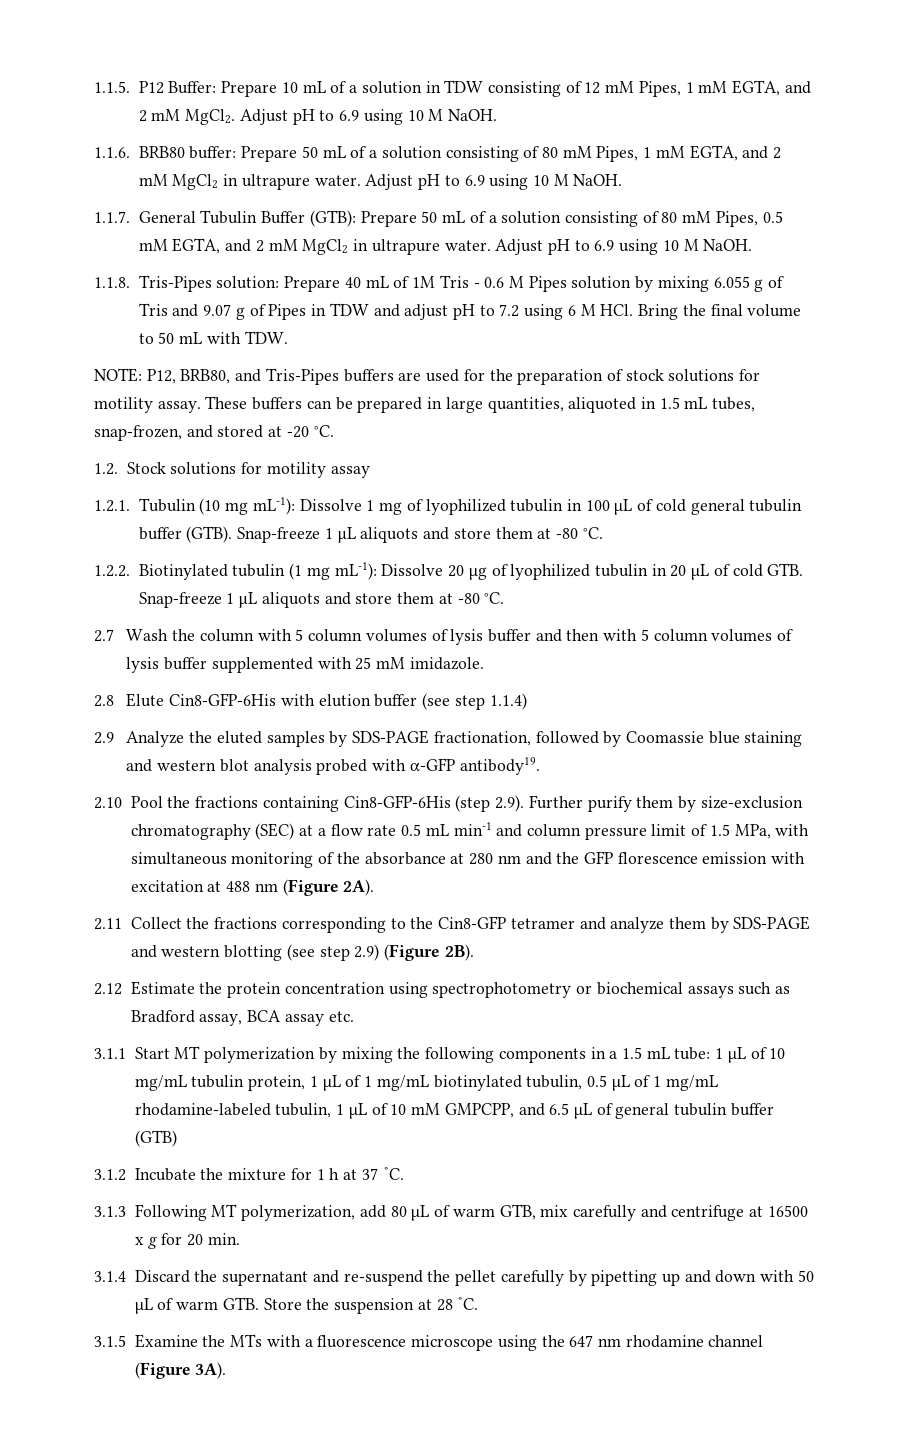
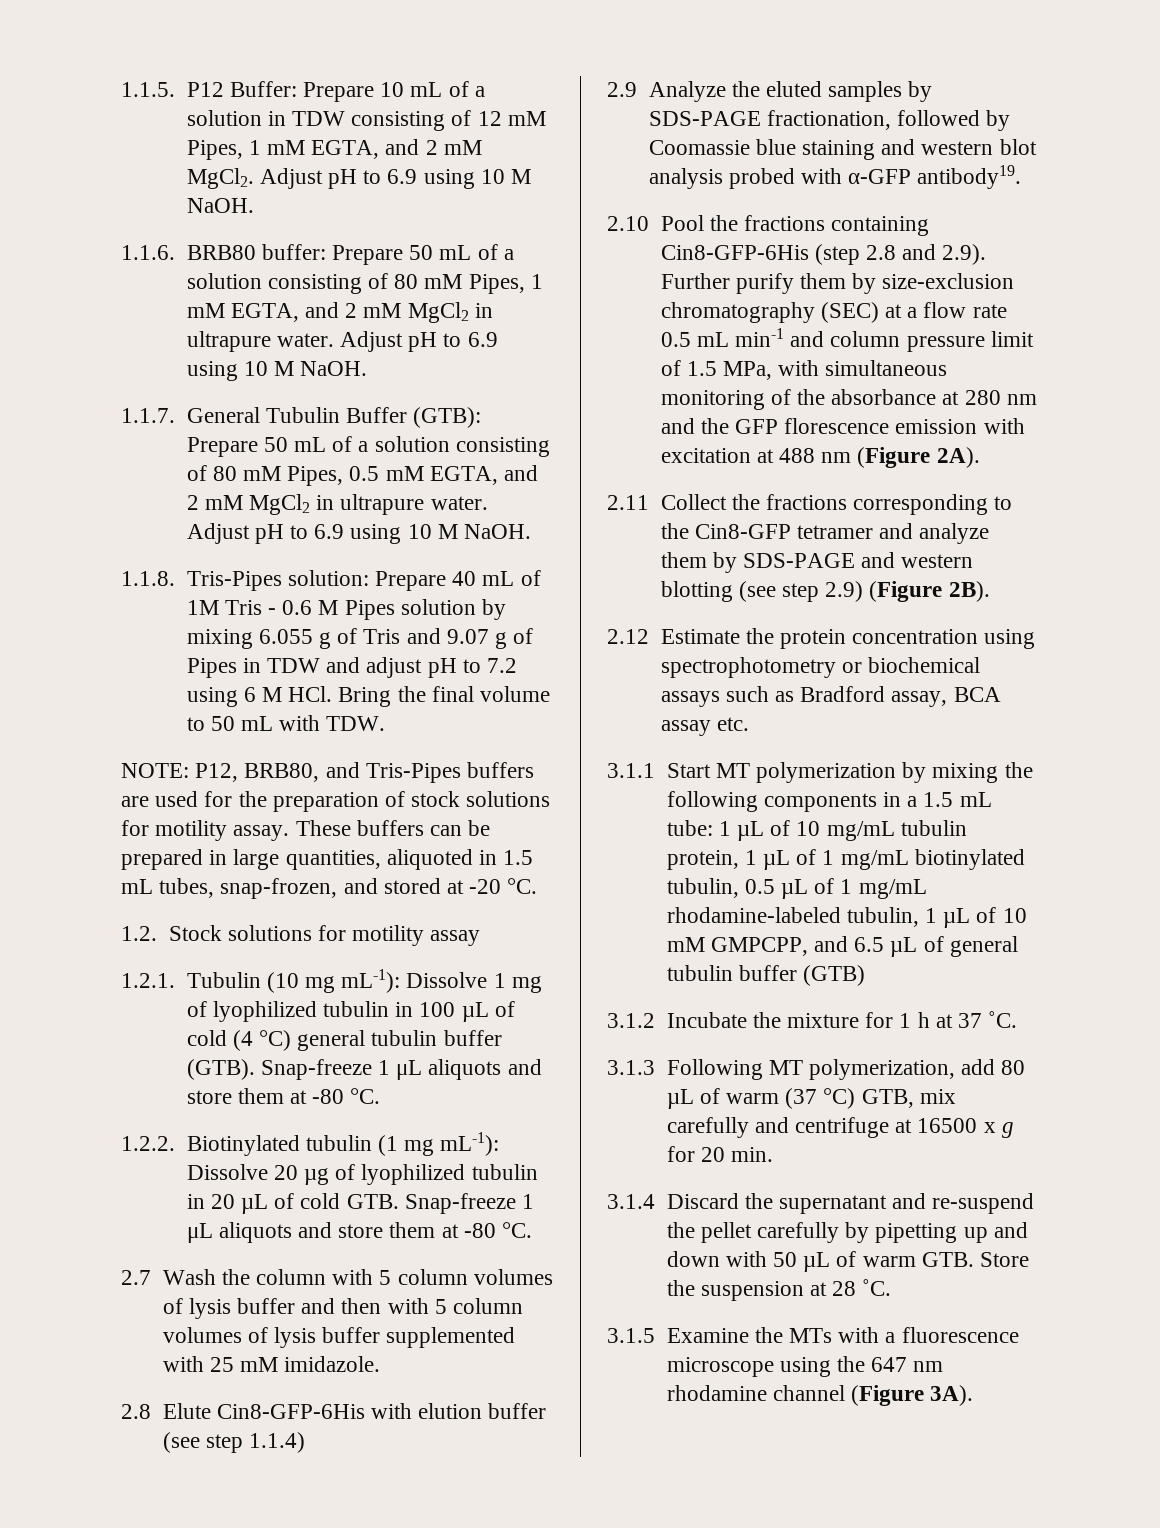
- 1.2.1. Tubulin (10 mg mL-1): Dissolve 1 mg of lyophilized tubulin in 100 µL of cold general tubulin buffer (GTB).
+ 1.2.1. Tubulin (10 mg mL-1): Dissolve 1 mg of lyophilized tubulin in 100 µL of cold (4 °C) general tubulin buffer (GTB).
- 2.10 Pool the fractions containing Cin8-GFP-6His (step 2.9). Further purify them by size-exclusion chromatography (SEC) at a flow rate 0.5 mL min-1 and column pressure limit of 1.5 MPa, with simultaneous monitoring of the absorbance at 280 nm and the GFP florescence emission with excitation at 488 nm (Figure 2A).
+ 2.10 Pool the fractions containing Cin8-GFP-6His (step 2.8 and 2.9). Further purify them by size-exclusion chromatography (SEC) at a flow rate 0.5 mL min-1 and column pressure limit of 1.5 MPa, with simultaneous monitoring of the absorbance at 280 nm and the GFP florescence emission with excitation at 488 nm (Figure 2A).
- 3.1.3 Following MT polymerization, add 80 µL of warm GTB, mix carefully and centrifuge at 16500 x g for 20 min.
+ 3.1.3 Following MT polymerization, add 80 µL of warm (37 °C) GTB, mix carefully and centrifuge at 16500 x g for 20 min.

